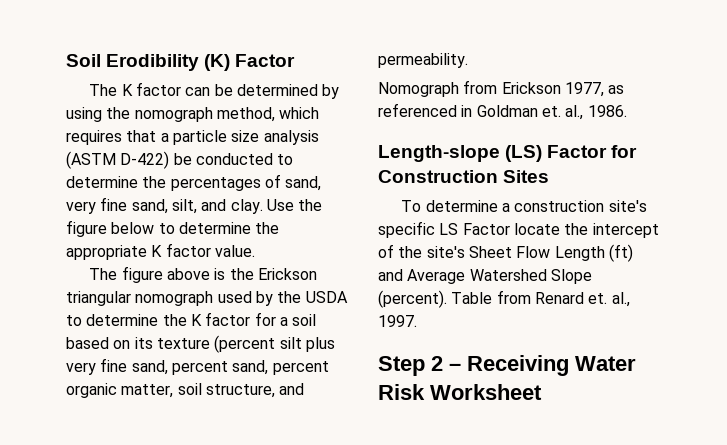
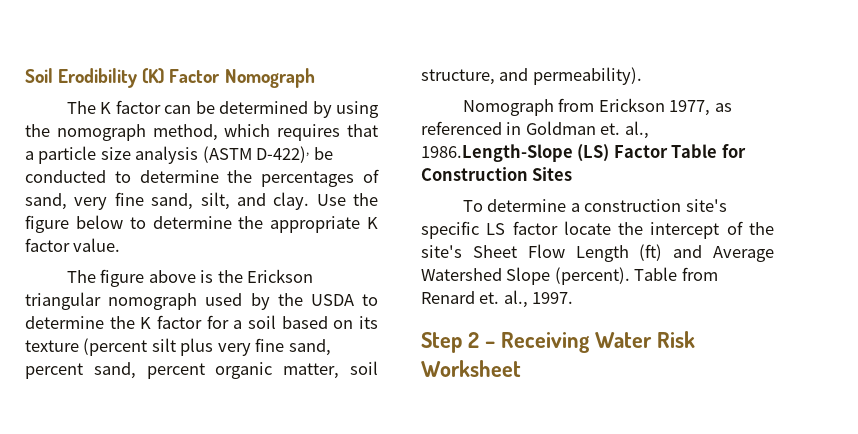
- Soil Erodibility (K) Factor
+ Soil Erodibility (K) Factor Nomograph
- The K factor can be determined by using the nomograph method, which requires that a particle size analysis (ASTM D-422) be conducted to determine the percentages of sand, very fine sand, silt, and clay.
+ The K factor can be determined by using the nomograph method, which requires that a particle size analysis (ASTM D-422), be conducted to determine the percentages of sand, very fine sand, silt, and clay.
- The figure above is the Erickson triangular nomograph used by the USDA to determine the K factor for a soil based on its texture (percent silt plus very fine sand, percent sand, percent organic matter, soil structure, and permeability.
+ The figure above is the Erickson triangular nomograph used by the USDA to determine the K factor for a soil based on its texture (percent silt plus very fine sand, percent sand, percent organic matter, soil structure, and permeability).
- Nomograph from Erickson 1977, as referenced in Goldman et. al., 1986.
- Length-slope (LS) Factor for Construction Sites
+ Nomograph from Erickson 1977, as referenced in Goldman et. al., 1986.Length-Slope (LS) Factor Table for Construction Sites
- To determine a construction site's specific LS Factor locate the intercept of the site's Sheet Flow Length (ft) and Average Watershed Slope (percent).
+ To determine a construction site's specific LS factor locate the intercept of the site's Sheet Flow Length (ft) and Average Watershed Slope (percent).

